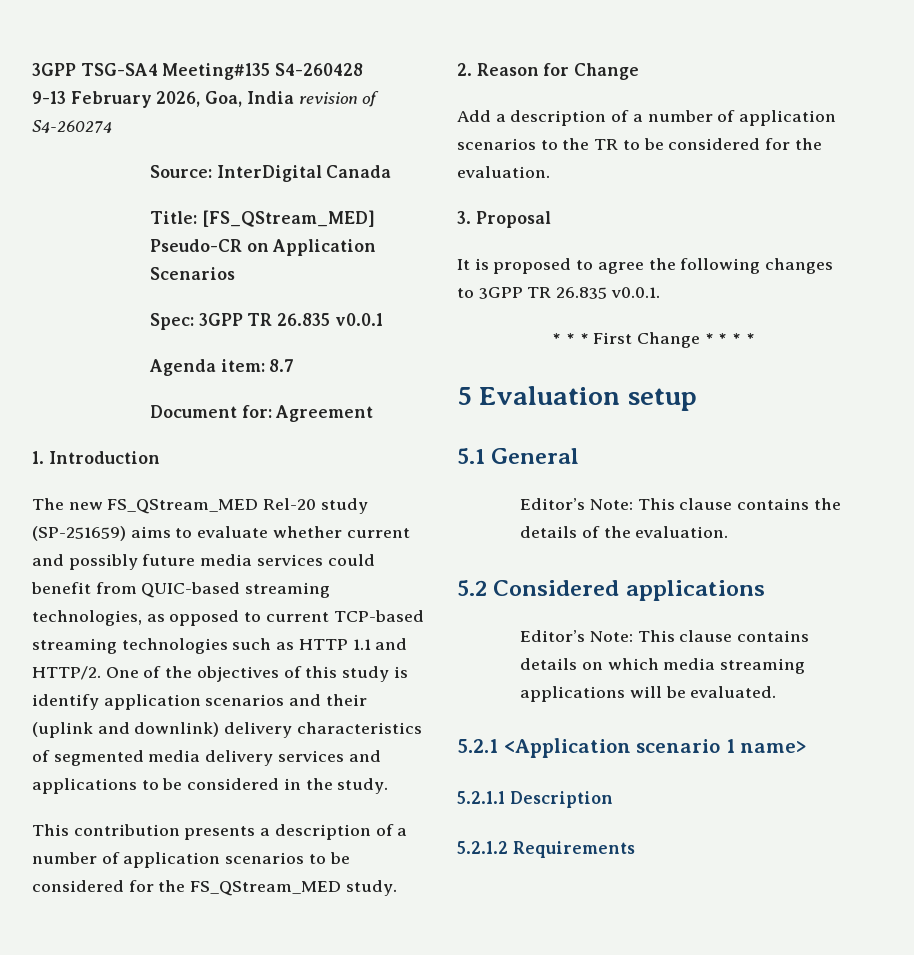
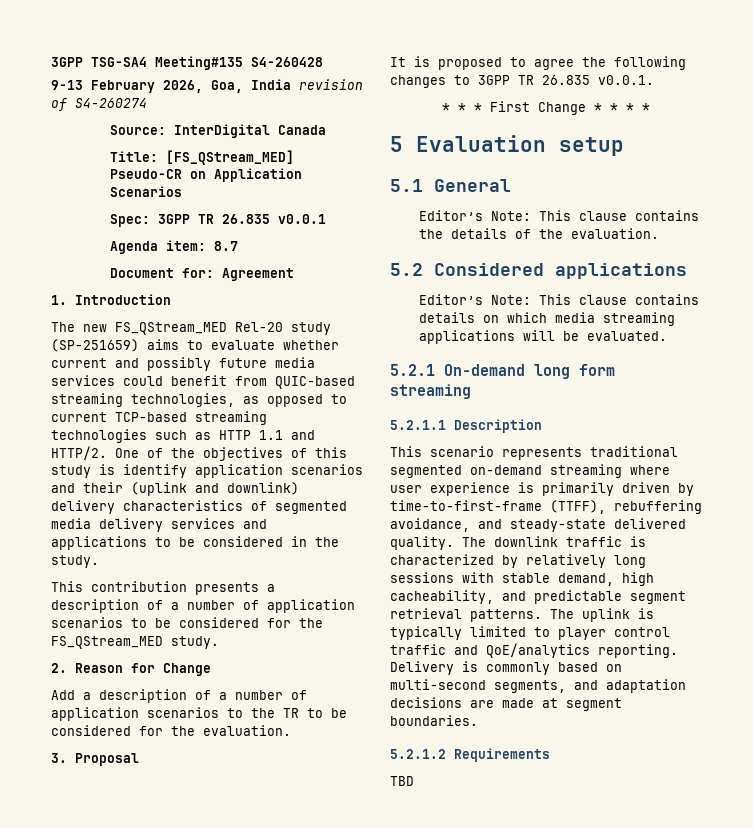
- 5.2.1 <Application scenario 1 name>
+ 5.2.1 On-demand long form streaming
  5.2.1.1 Description
+ This scenario represents traditional segmented on-demand streaming where user experience is primarily driven by time-to-first-frame (TTFF), rebuffering avoidance, and steady-state delivered quality. The downlink traffic is characterized by relatively long sessions with stable demand, high cacheability, and predictable segment retrieval patterns. The uplink is typically limited to player control traffic and QoE/analytics reporting. Delivery is commonly based on multi-second segments, and adaptation decisions are made at segment boundaries.
+ TBD

